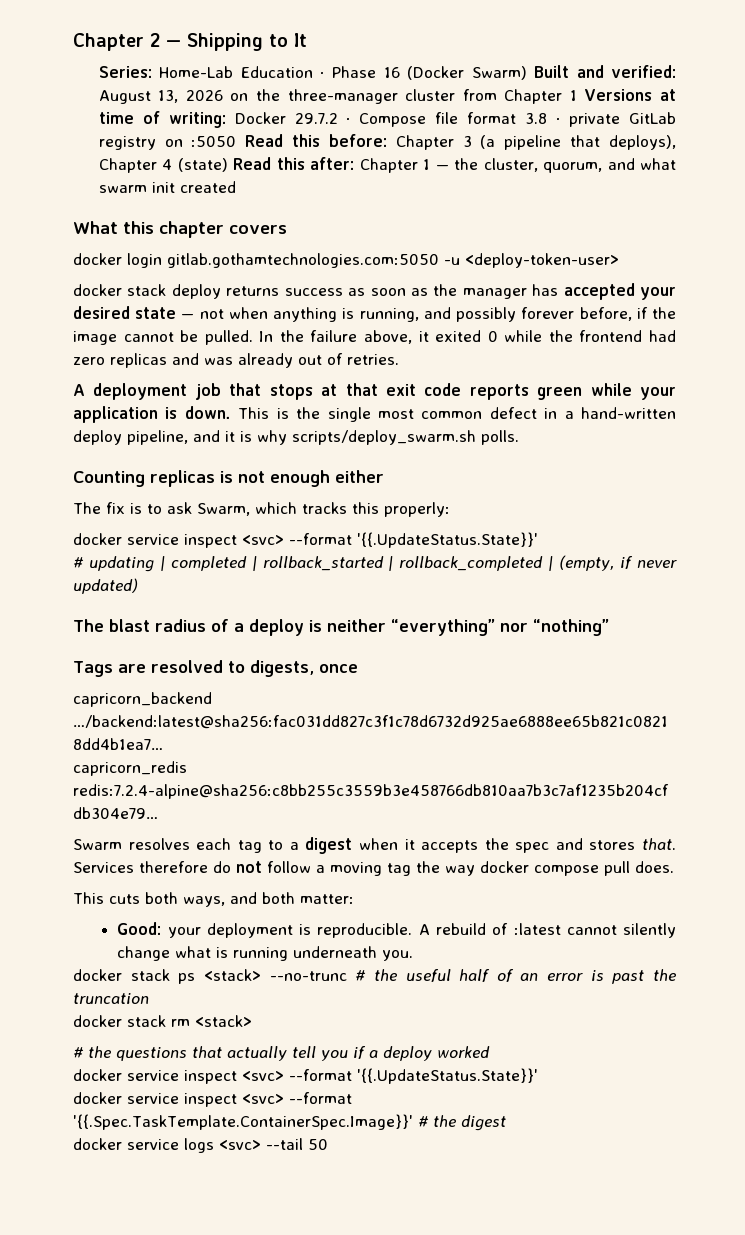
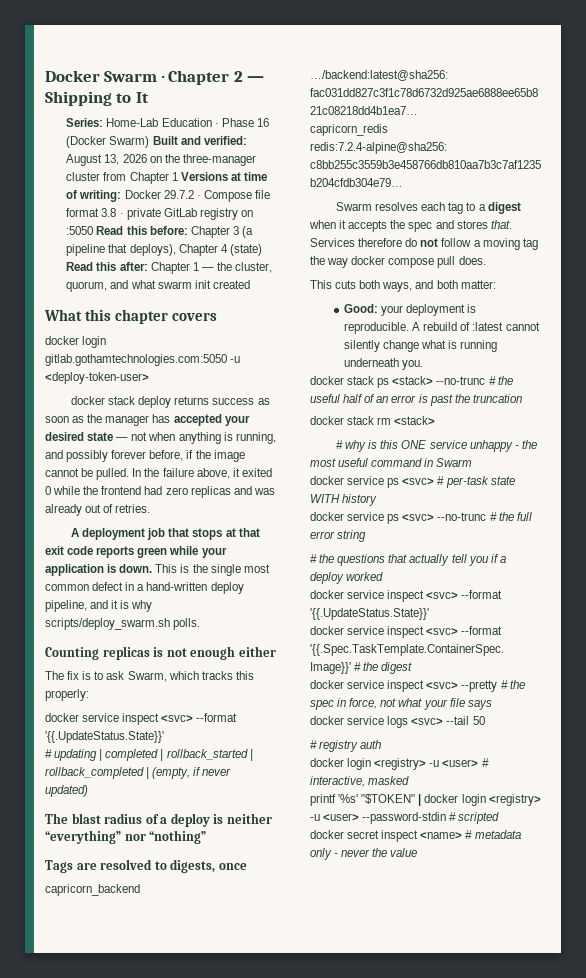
- Chapter 2 — Shipping to It
+ Docker Swarm · Chapter 2 — Shipping to It
+ # why is this ONE service unhappy - the most useful command in Swarm
+ docker service ps <svc> # per-task state WITH history
+ docker service ps <svc> --no-trunc # the full error string
+ docker service inspect <svc> --pretty # the spec in force, not what your file says
+ # registry auth
+ docker login <registry> -u <user> # interactive, masked
+ printf '%s' "$TOKEN" | docker login <registry> -u <user> --password-stdin # scripted
+ docker secret inspect <name> # metadata only - never the value

